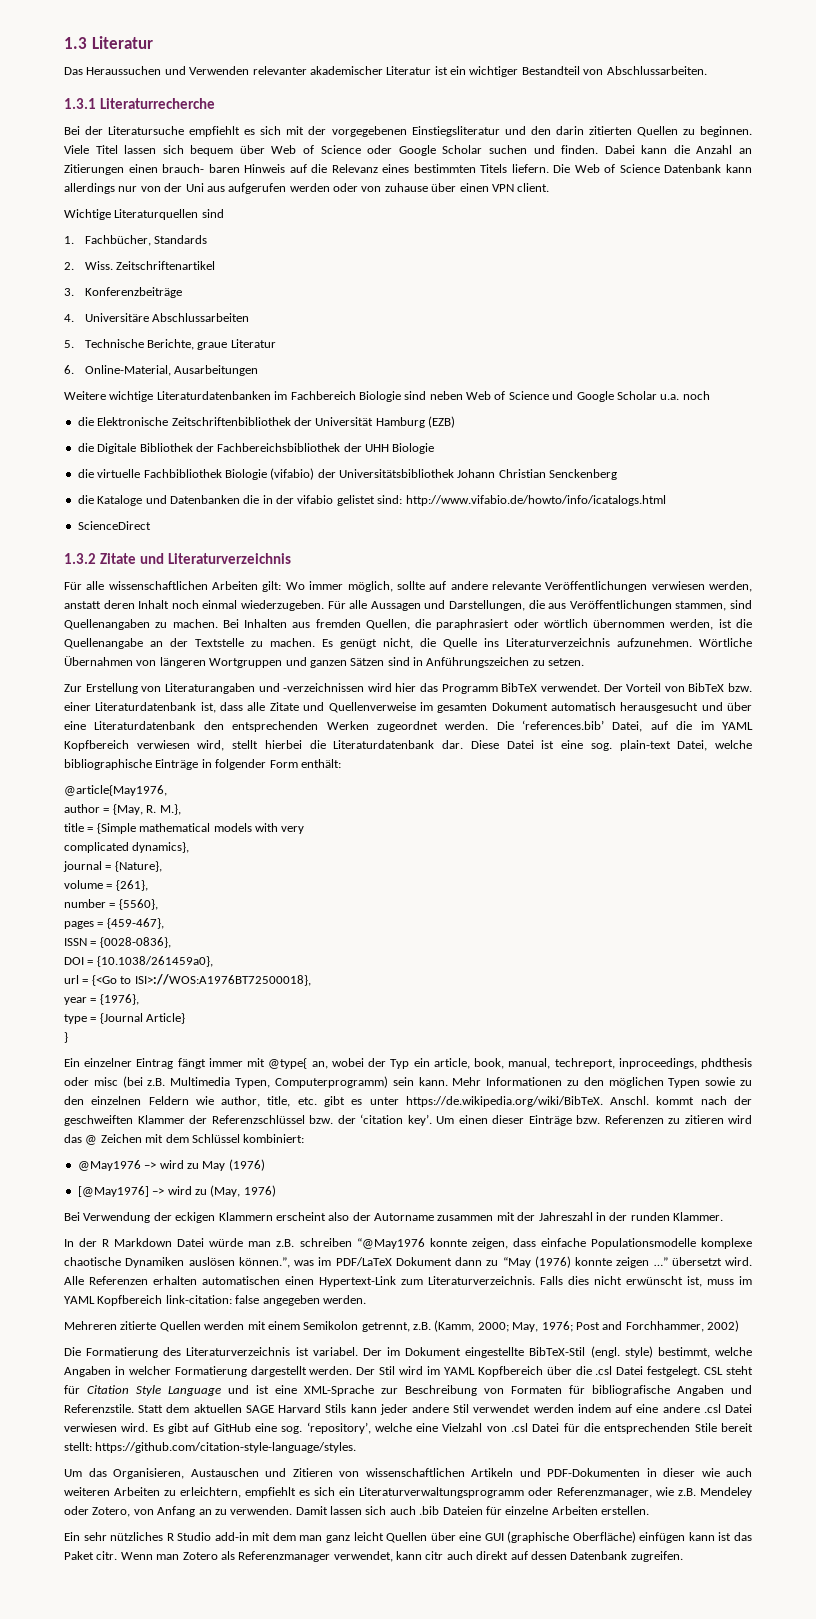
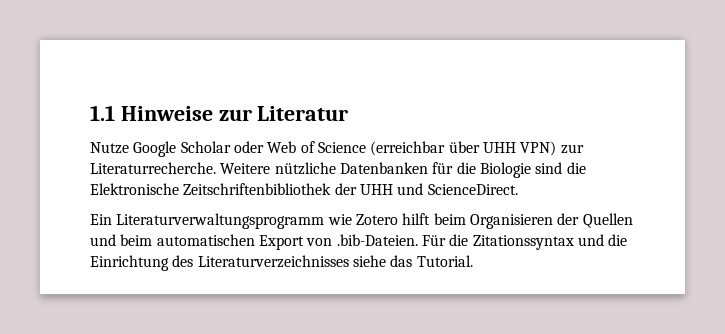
- 1.3 Literatur
- Das Heraussuchen und Verwenden relevanter akademischer Literatur ist ein wichtiger Bestandteil von Abschlussarbeiten.
- 1.3.1 Literaturrecherche
- Bei der Literatursuche empfiehlt es sich mit der vorgegebenen Einstiegsliteratur und den darin zitierten Quellen zu beginnen. Viele Titel lassen sich bequem über Web of Science oder Google Scholar suchen und finden. Dabei kann die Anzahl an Zitierungen einen brauch- baren Hinweis auf die Relevanz eines bestimmten Titels liefern. Die Web of Science Datenbank kann allerdings nur von der Uni aus aufgerufen werden oder von zuhause über einen VPN client.
- Wichtige Literaturquellen sind
- 1. Fachbücher, Standards
- 2. Wiss. Zeitschriftenartikel
- 3. Konferenzbeiträge
- 4. Universitäre Abschlussarbeiten
- 5. Technische Berichte, graue Literatur
- 6. Online-Material, Ausarbeitungen
- Weitere wichtige Literaturdatenbanken im Fachbereich Biologie sind neben Web of Science und Google Scholar u.a. noch
- die Elektronische Zeitschriftenbibliothek der Universität Hamburg (EZB)
- die Digitale Bibliothek der Fachbereichsbibliothek der UHH Biologie
- die virtuelle Fachbibliothek Biologie (vifabio) der Universitätsbibliothek Johann Christian Senckenberg
- die Kataloge und Datenbanken die in der vifabio gelistet sind: http://www.vifabio.de/howto/info/icatalogs.html
- ScienceDirect
- 1.3.2 Zitate und Literaturverzeichnis
- Für alle wissenschaftlichen Arbeiten gilt: Wo immer möglich, sollte auf andere relevante Veröffentlichungen verwiesen werden, anstatt deren Inhalt noch einmal wiederzugeben. Für alle Aussagen und Darstellungen, die aus Veröffentlichungen stammen, sind Quellenangaben zu machen. Bei Inhalten aus fremden Quellen, die paraphrasiert oder wörtlich übernommen werden, ist die Quellenangabe an der Textstelle zu machen. Es genügt nicht, die Quelle ins Literaturverzeichnis aufzunehmen. Wörtliche Übernahmen von längeren Wortgruppen und ganzen Sätzen sind in Anführungszeichen zu setzen.
- Zur Erstellung von Literaturangaben und -verzeichnissen wird hier das Programm BibTeX verwendet. Der Vorteil von BibTeX bzw. einer Literaturdatenbank ist, dass alle Zitate und Quellenverweise im gesamten Dokument automatisch herausgesucht und über eine Literaturdatenbank den entsprechenden Werken zugeordnet werden. Die ‘references.bib’ Datei, auf die im YAML Kopfbereich verwiesen wird, stellt hierbei die Literaturdatenbank dar. Diese Datei ist eine sog. plain-text Datei, welche bibliographische Einträge in folgender Form enthält:
- @article{May1976,
- author = {May, R. M.},
- title = {Simple mathematical models with very
- complicated dynamics},
- journal = {Nature},
- volume = {261},
- number = {5560},
- pages = {459-467},
- ISSN = {0028-0836},
- DOI = {10.1038/261459a0},
- url = {<Go to ISI>://WOS:A1976BT72500018},
- year = {1976},
- type = {Journal Article}
- }
- Ein einzelner Eintrag fängt immer mit @type{ an, wobei der Typ ein article, book, manual, techreport, inproceedings, phdthesis oder misc (bei z.B. Multimedia Typen, Computerprogramm) sein kann. Mehr Informationen zu den möglichen Typen sowie zu den einzelnen Feldern wie author, title, etc. gibt es unter https://de.wikipedia.org/wiki/BibTeX. Anschl. kommt nach der geschweiften Klammer der Referenzschlüssel bzw. der ‘citation key’. Um einen dieser Einträge bzw. Referenzen zu zitieren wird das @ Zeichen mit dem Schlüssel kombiniert:
- @May1976 –> wird zu May (1976)
- [@May1976] –> wird zu (May, 1976)
- Bei Verwendung der eckigen Klammern erscheint also der Autorname zusammen mit der Jahreszahl in der runden Klammer.
- In der R Markdown Datei würde man z.B. schreiben “@May1976 konnte zeigen, dass einfache Populationsmodelle komplexe chaotische Dynamiken auslösen können.”, was im PDF/LaTeX Dokument dann zu “May (1976) konnte zeigen …” übersetzt wird. Alle Referenzen erhalten automatischen einen Hypertext-Link zum Literaturverzeichnis. Falls dies nicht erwünscht ist, muss im YAML Kopfbereich link-citation: false angegeben werden.
- Mehreren zitierte Quellen werden mit einem Semikolon getrennt, z.B. (Kamm, 2000; May, 1976; Post and Forchhammer, 2002)
- Die Formatierung des Literaturverzeichnis ist variabel. Der im Dokument eingestellte BibTeX-Stil (engl. style) bestimmt, welche Angaben in welcher Formatierung dargestellt werden. Der Stil wird im YAML Kopfbereich über die .csl Datei festgelegt. CSL steht für Citation Style Language und ist eine XML-Sprache zur Beschreibung von Formaten für bibliografische Angaben und Referenzstile. Statt dem aktuellen SAGE Harvard Stils kann jeder andere Stil verwendet werden indem auf eine andere .csl Datei verwiesen wird. Es gibt auf GitHub eine sog. ‘repository’, welche eine Vielzahl von .csl Datei für die entsprechenden Stile bereit stellt: https://github.com/citation-style-language/styles.
- Um das Organisieren, Austauschen und Zitieren von wissenschaftlichen Artikeln und PDF-Dokumenten in dieser wie auch weiteren Arbeiten zu erleichtern, empfiehlt es sich ein Literaturverwaltungsprogramm oder Referenzmanager, wie z.B. Mendeley oder Zotero, von Anfang an zu verwenden. Damit lassen sich auch .bib Dateien für einzelne Arbeiten erstellen.
- Ein sehr nützliches R Studio add-in mit dem man ganz leicht Quellen über eine GUI (graphische Oberfläche) einfügen kann ist das Paket citr. Wenn man Zotero als Referenzmanager verwendet, kann citr auch direkt auf dessen Datenbank zugreifen.
+ 1.1 Hinweise zur Literatur
+ Nutze Google Scholar oder Web of Science (erreichbar über UHH VPN) zur Literaturrecherche. Weitere nützliche Datenbanken für die Biologie sind die Elektronische Zeitschriftenbibliothek der UHH und ScienceDirect.
+ Ein Literaturverwaltungsprogramm wie Zotero hilft beim Organisieren der Quellen und beim automatischen Export von .bib-Dateien. Für die Zitationssyntax und die Einrichtung des Literaturverzeichnisses siehe das Tutorial.

